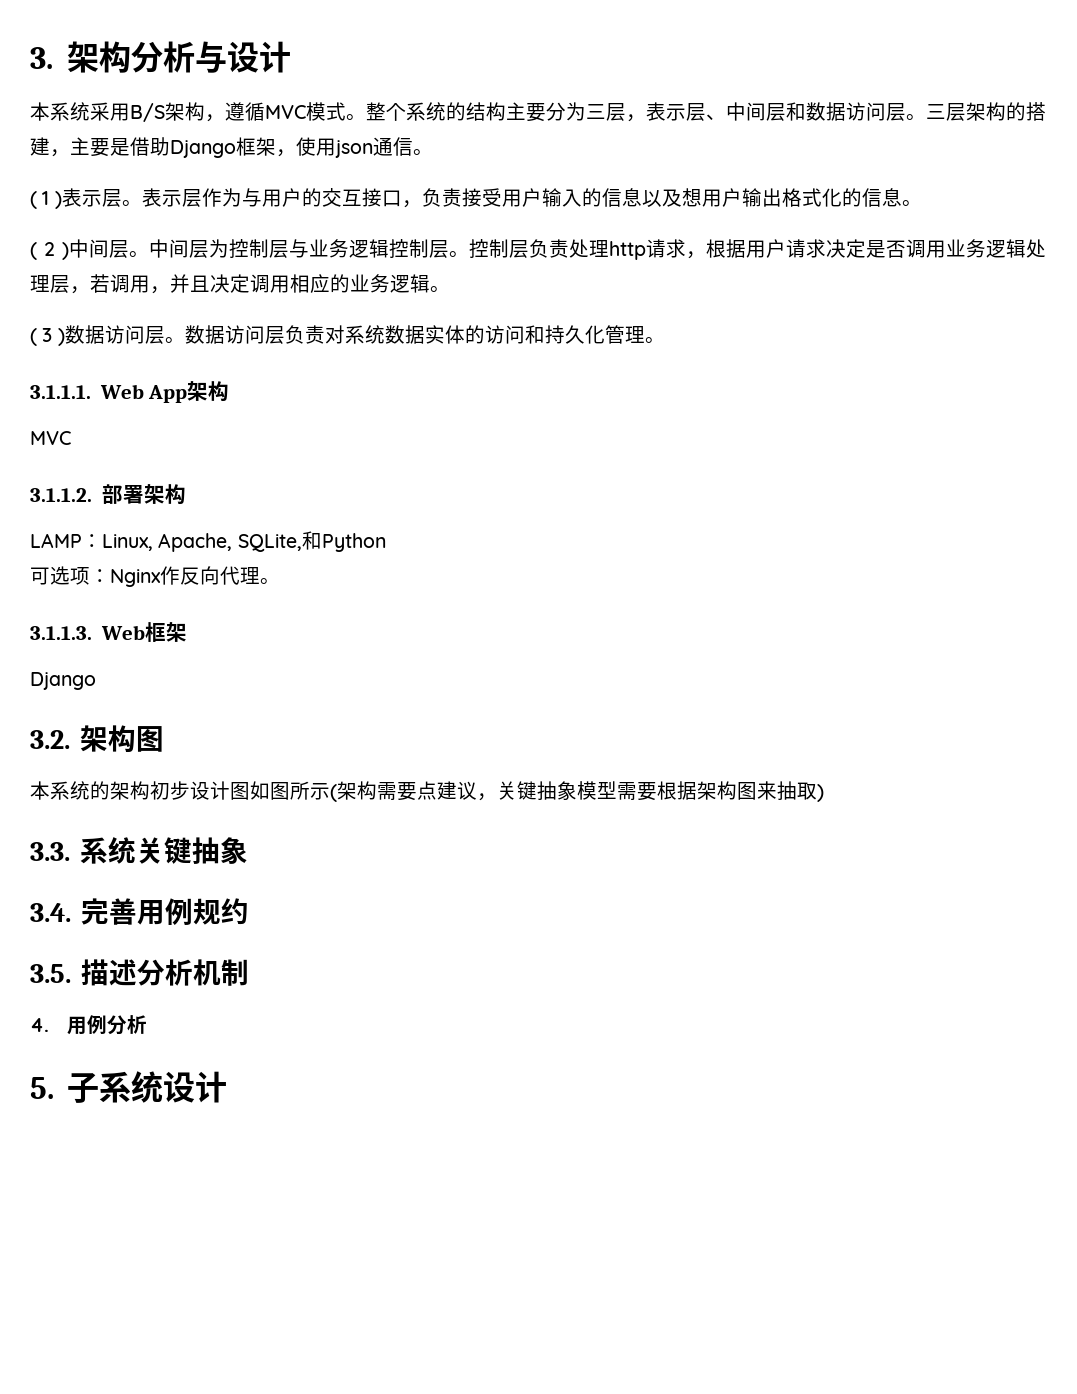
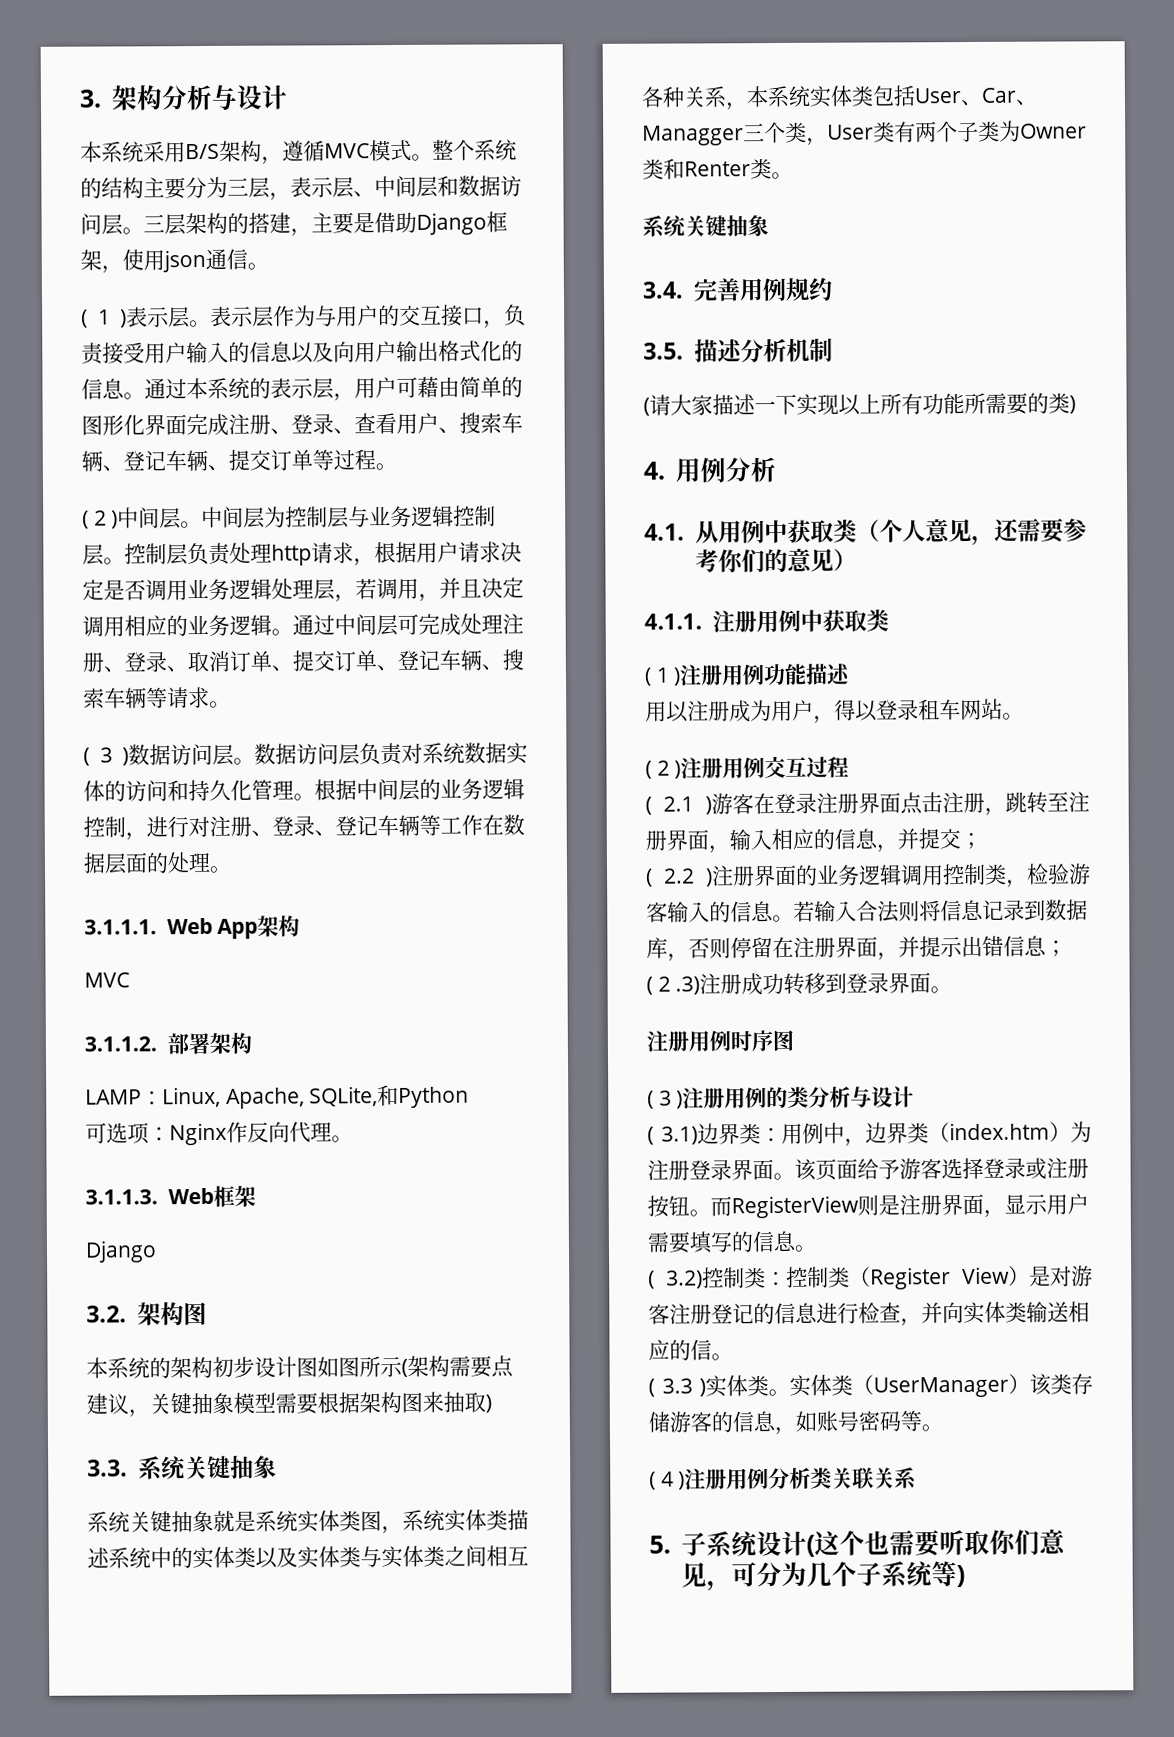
- 表示层作为与用户的交互接口，负责接受用户输入的信息以及想用户输出格式化的信息。
+ 表示层作为与用户的交互接口，负责接受用户输入的信息以及向用户输出格式化的信息。通过本系统的表示层，用户可藉由简单的图形化界面完成注册、登录、查看用户、搜索车辆、登记车辆、提交订单等过程。
+ 通过中间层可完成处理注册、登录、取消订单、提交订单、登记车辆、搜索车辆等请求。
+ 根据中间层的业务逻辑控制，进行对注册、登录、登记车辆等工作在数据层面的处理。
+ 系统关键抽象就是系统实体类图，系统实体类描述系统中的实体类以及实体类与实体类之间相互各种关系，本系统实体类包括User、Car、Managger三个类，User类有两个子类为Owner类和Renter类。
+ 系统关键抽象
+ (请大家描述一下实现以上所有功能所需要的类)
  4.用例分析
- 5.子系统设计
+ 4.1.从用例中获取类（个人意见，还需要参考你们的意见）
+ 4.1.1.注册用例中获取类
+ ( 1 )注册用例功能描述
+ 用以注册成为用户，得以登录租车网站。
+ ( 2 )注册用例交互过程
+ ( 2.1 )游客在登录注册界面点击注册，跳转至注册界面，输入相应的信息，并提交；
+ ( 2.2 )注册界面的业务逻辑调用控制类，检验游客输入的信息。若输入合法则将信息记录到数据库，否则停留在注册界面，并提示出错信息；
+ ( 2 .3)注册成功转移到登录界面。
+ 注册用例时序图
+ ( 3 )注册用例的类分析与设计
+ ( 3.1)边界类：用例中，边界类（index.htm）为注册登录界面。该页面给予游客选择登录或注册按钮。而RegisterView则是注册界面，显示用户需要填写的信息。
+ ( 3.2)控制类：控制类（Register View）是对游客注册登记的信息进行检查，并向实体类输送相应的信。
+ ( 3.3 )实体类。实体类（UserManager）该类存储游客的信息，如账号密码等。
+ ( 4 )注册用例分析类关联关系
+ 5.子系统设计(这个也需要听取你们意见，可分为几个子系统等)

